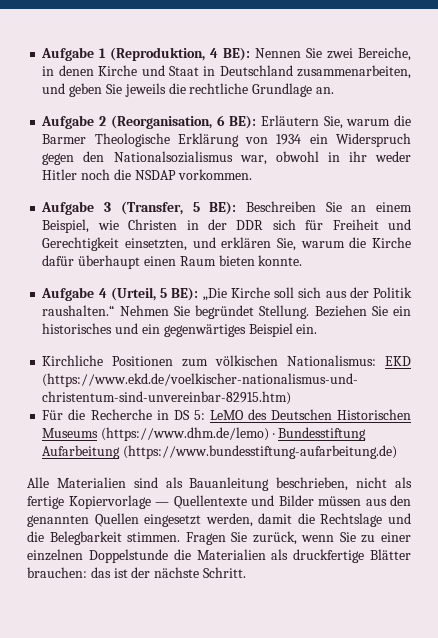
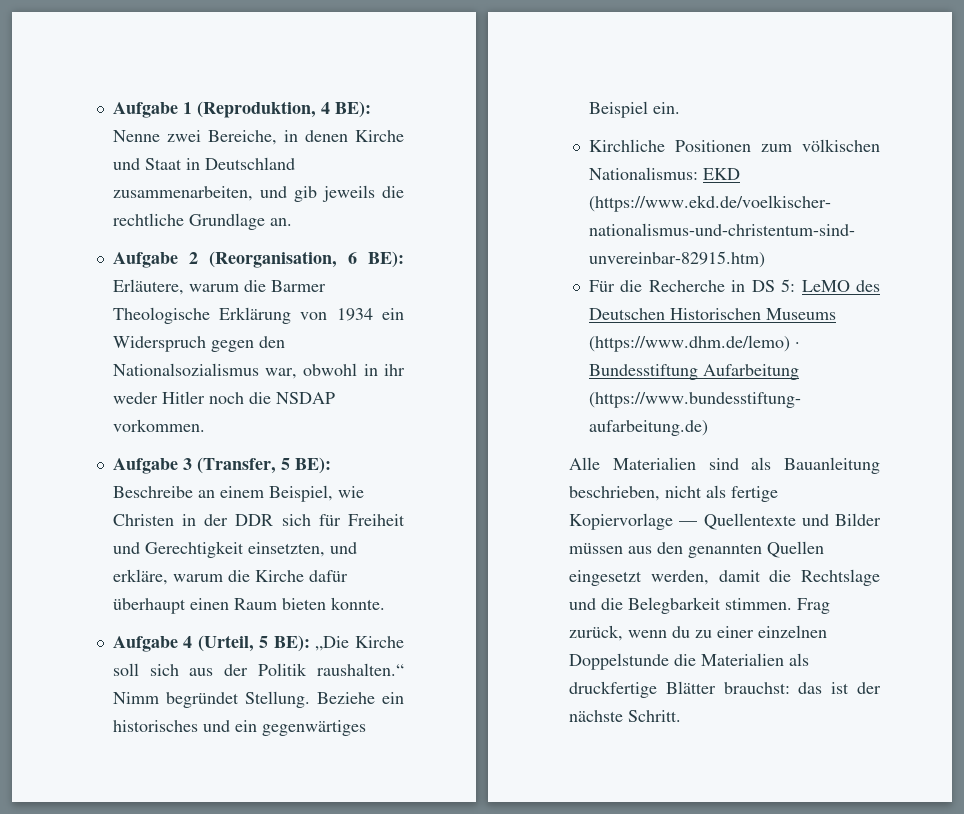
- Aufgabe 1 (Reproduktion, 4 BE): Nennen Sie zwei Bereiche, in denen Kirche und Staat in Deutschland zusammenarbeiten, und geben Sie jeweils die rechtliche Grundlage an.
+ Aufgabe 1 (Reproduktion, 4 BE): Nenne zwei Bereiche, in denen Kirche und Staat in Deutschland zusammenarbeiten, und gib jeweils die rechtliche Grundlage an.
- Aufgabe 2 (Reorganisation, 6 BE): Erläutern Sie, warum die Barmer Theologische Erklärung von 1934 ein Widerspruch gegen den Nationalsozialismus war, obwohl in ihr weder Hitler noch die NSDAP vorkommen.
+ Aufgabe 2 (Reorganisation, 6 BE): Erläutere, warum die Barmer Theologische Erklärung von 1934 ein Widerspruch gegen den Nationalsozialismus war, obwohl in ihr weder Hitler noch die NSDAP vorkommen.
- Aufgabe 3 (Transfer, 5 BE): Beschreiben Sie an einem Beispiel, wie Christen in der DDR sich für Freiheit und Gerechtigkeit einsetzten, und erklären Sie, warum die Kirche dafür überhaupt einen Raum bieten konnte.
+ Aufgabe 3 (Transfer, 5 BE): Beschreibe an einem Beispiel, wie Christen in der DDR sich für Freiheit und Gerechtigkeit einsetzten, und erkläre, warum die Kirche dafür überhaupt einen Raum bieten konnte.
- Aufgabe 4 (Urteil, 5 BE): „Die Kirche soll sich aus der Politik raushalten.“ Nehmen Sie begründet Stellung. Beziehen Sie ein historisches und ein gegenwärtiges Beispiel ein.
+ Aufgabe 4 (Urteil, 5 BE): „Die Kirche soll sich aus der Politik raushalten.“ Nimm begründet Stellung. Beziehe ein historisches und ein gegenwärtiges Beispiel ein.
- Fragen Sie zurück, wenn Sie zu einer einzelnen Doppelstunde die Materialien als druckfertige Blätter brauchen: das ist der nächste Schritt.
+ Frag zurück, wenn du zu einer einzelnen Doppelstunde die Materialien als druckfertige Blätter brauchst: das ist der nächste Schritt.

